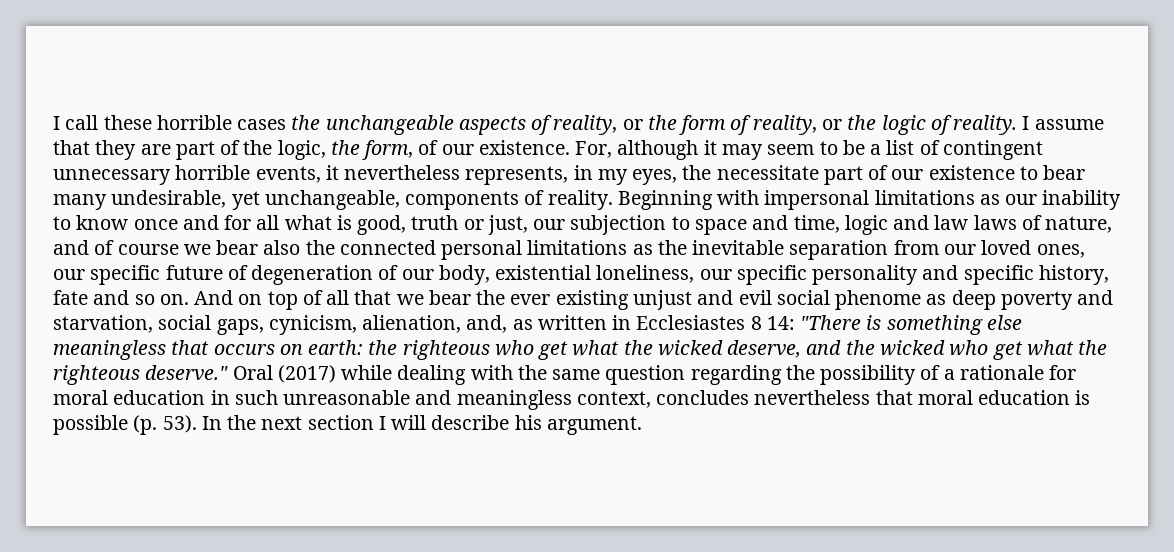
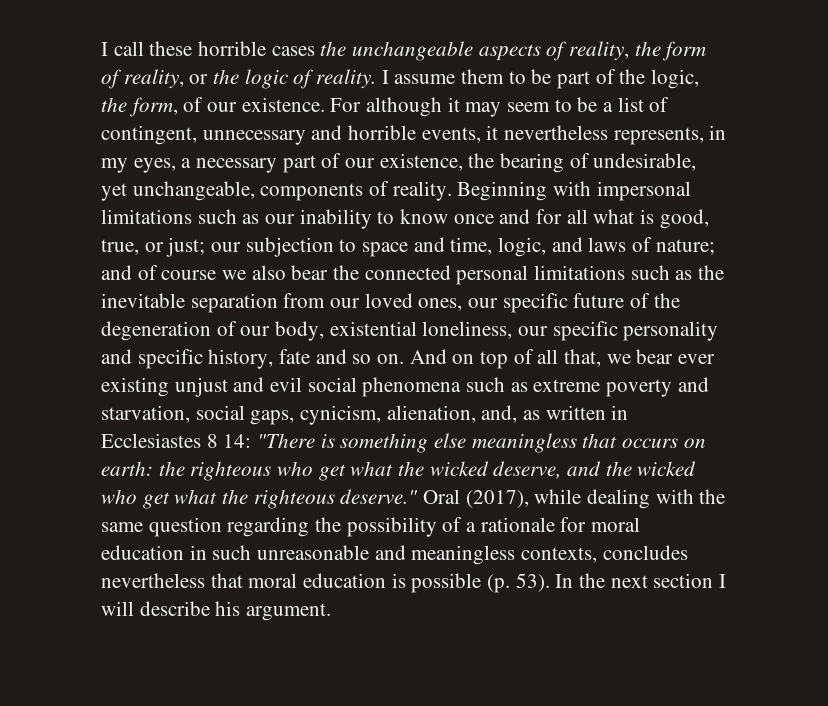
- I call these horrible cases the unchangeable aspects of reality, or the form of reality, or the logic of reality.
+ I call these horrible cases the unchangeable aspects of reality, the form of reality, or the logic of reality.
- I assume that they are part of the logic, the form, of our existence.
+ I assume them to be part of the logic, the form, of our existence.
- For, although it may seem to be a list of contingent unnecessary horrible events, it nevertheless represents, in my eyes, the necessitate part of our existence to bear many undesirable, yet unchangeable, components of reality.
+ For although it may seem to be a list of contingent, unnecessary and horrible events, it nevertheless represents, in my eyes, a necessary part of our existence, the bearing of undesirable, yet unchangeable, components of reality.
- Beginning with impersonal limitations as our inability to know once and for all what is good, truth or just, our subjection to space and time, logic and law laws of nature, and of course we bear also the connected personal limitations as the inevitable separation from our loved ones, our specific future of degeneration of our body, existential loneliness, our specific personality and specific history, fate and so on.
+ Beginning with impersonal limitations such as our inability to know once and for all what is good, true, or just; our subjection to space and time, logic, and laws of nature; and of course we also bear the connected personal limitations such as the inevitable separation from our loved ones, our specific future of the degeneration of our body, existential loneliness, our specific personality and specific history, fate and so on.
- And on top of all that we bear the ever existing unjust and evil social phenome as deep poverty and starvation, social gaps, cynicism, alienation, and, as written in Ecclesiastes 8 14: "There is something else meaningless that occurs on earth: the righteous who get what the wicked deserve, and the wicked who get what the righteous deserve."
+ And on top of all that, we bear ever existing unjust and evil social phenomena such as extreme poverty and starvation, social gaps, cynicism, alienation, and, as written in Ecclesiastes 8 14: "There is something else meaningless that occurs on earth: the righteous who get what the wicked deserve, and the wicked who get what the righteous deserve."
- Oral (2017) while dealing with the same question regarding the possibility of a rationale for moral education in such unreasonable and meaningless context, concludes nevertheless that moral education is possible (p. 53).
+ Oral (2017), while dealing with the same question regarding the possibility of a rationale for moral education in such unreasonable and meaningless contexts, concludes nevertheless that moral education is possible (p. 53).

